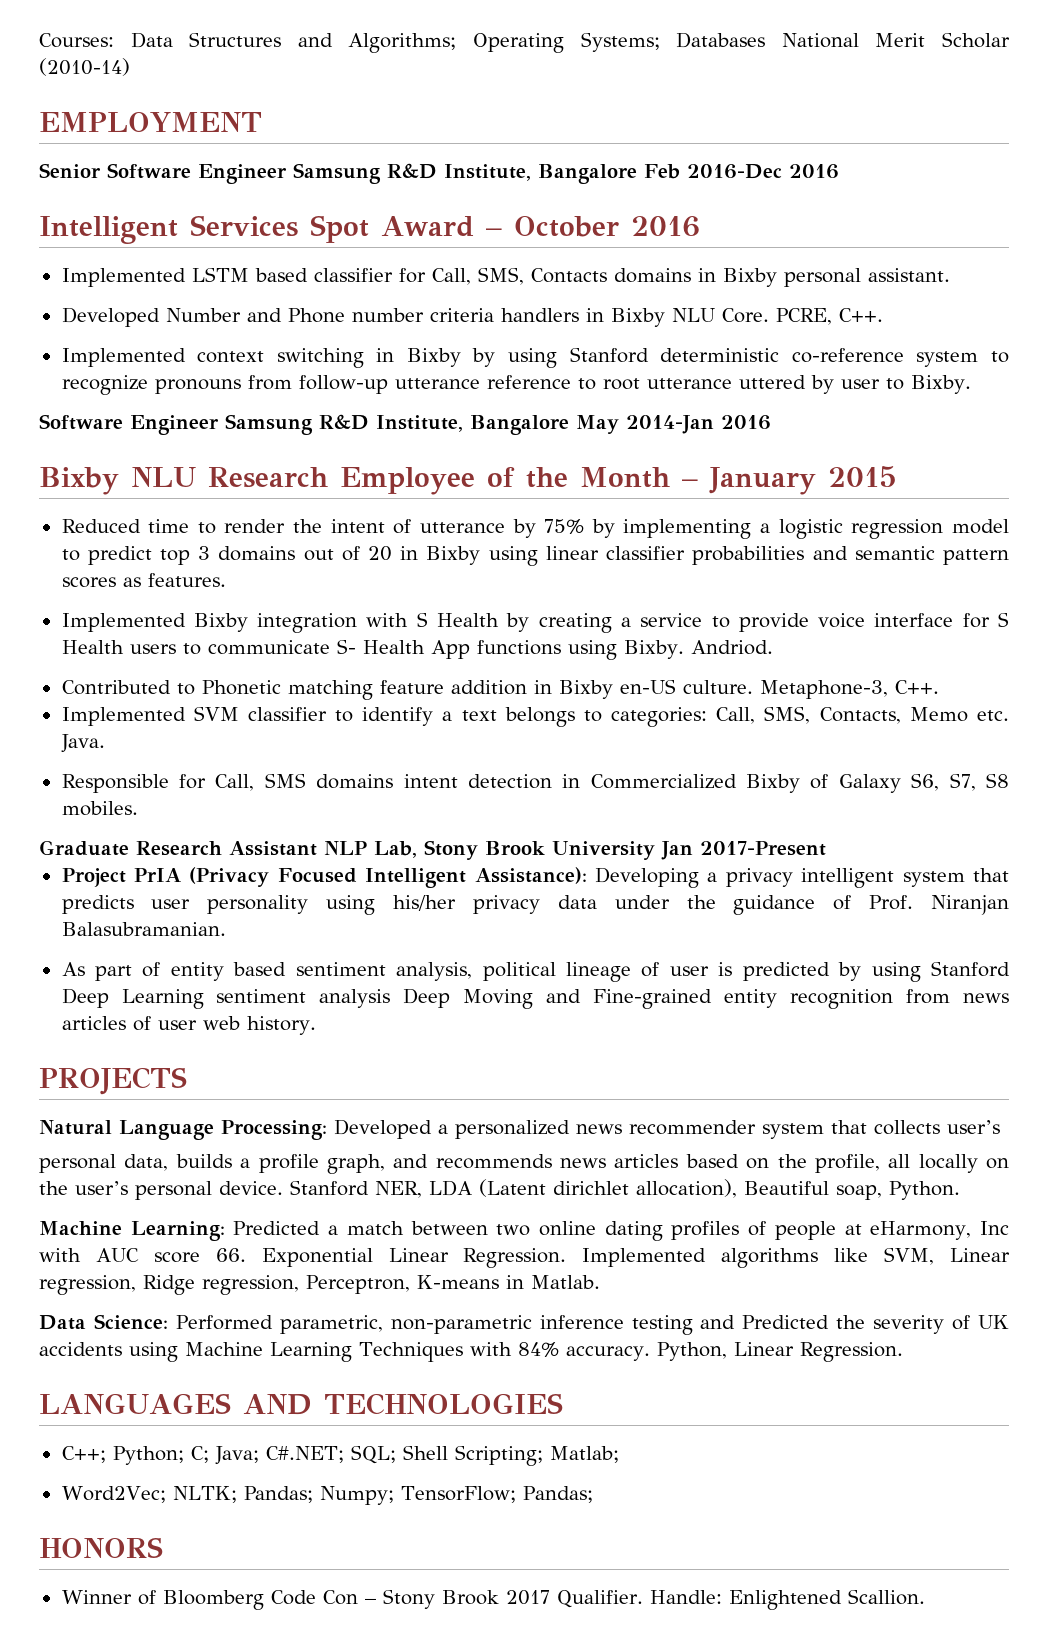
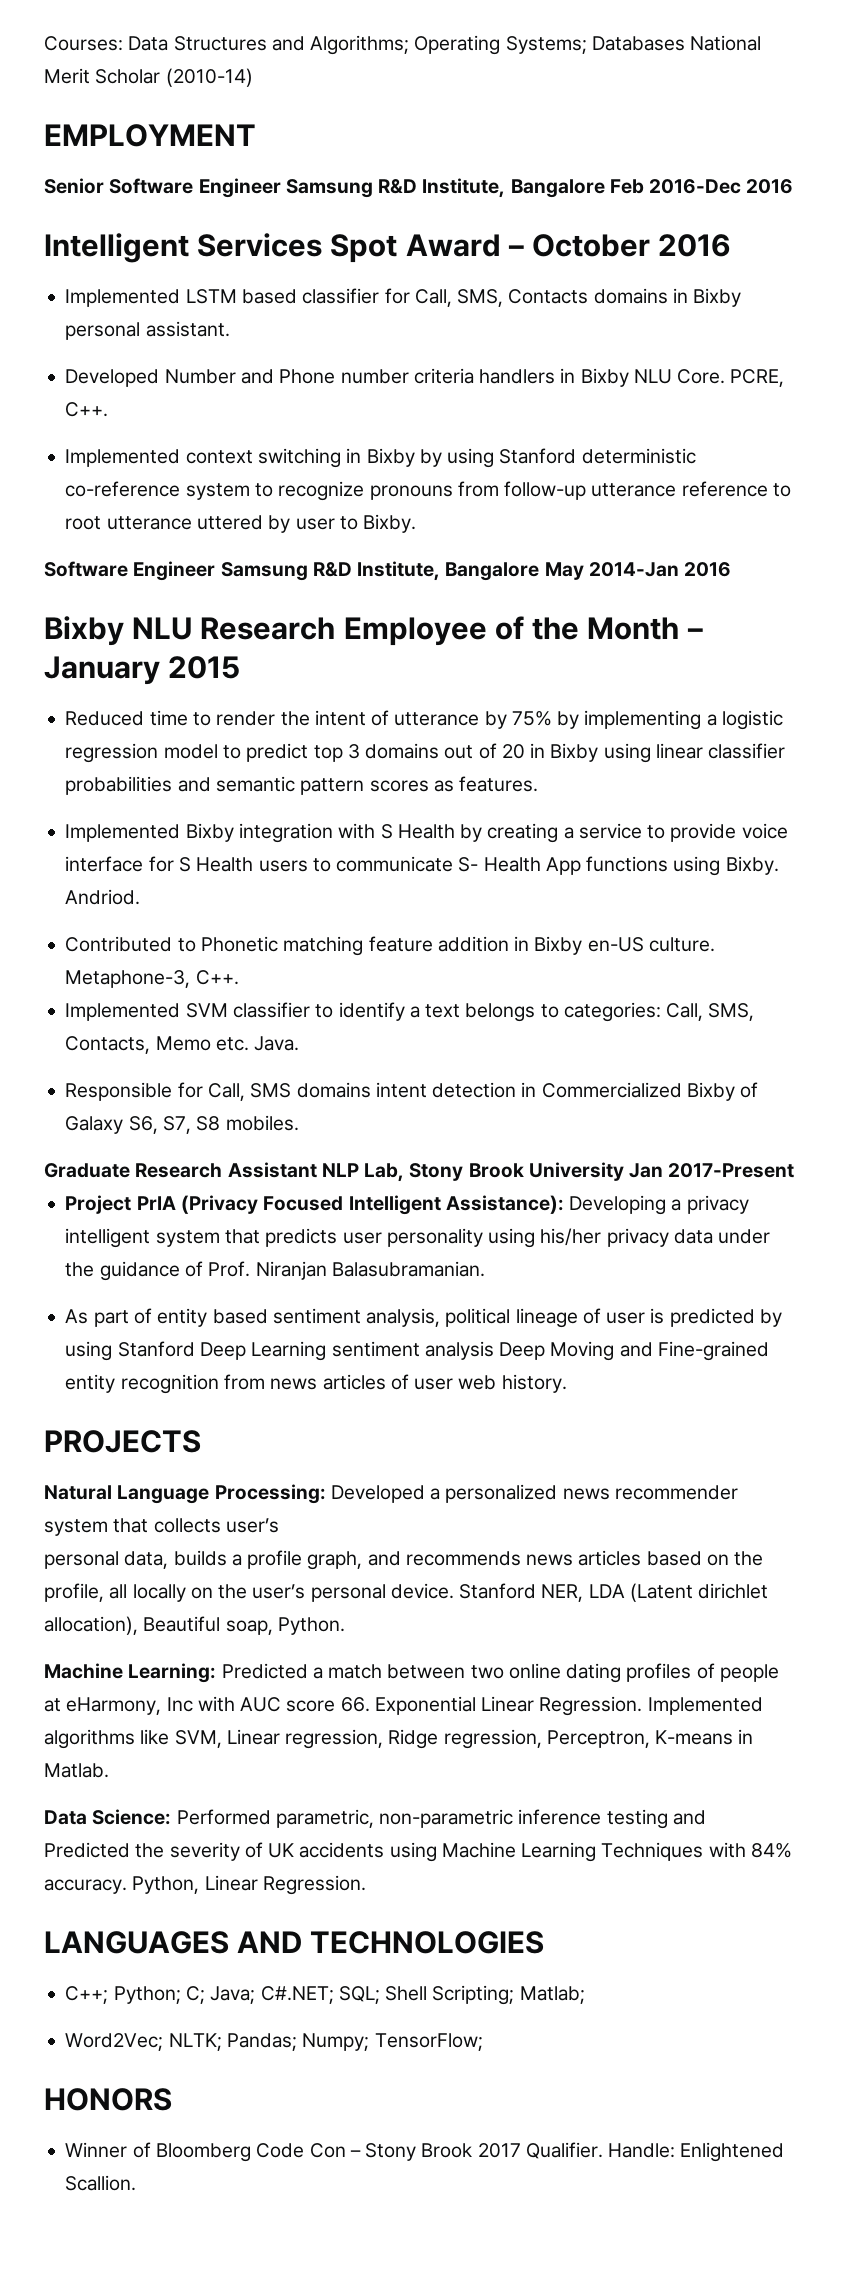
- Word2Vec; NLTK; Pandas; Numpy; TensorFlow; Pandas;
+ Word2Vec; NLTK; Pandas; Numpy; TensorFlow;

